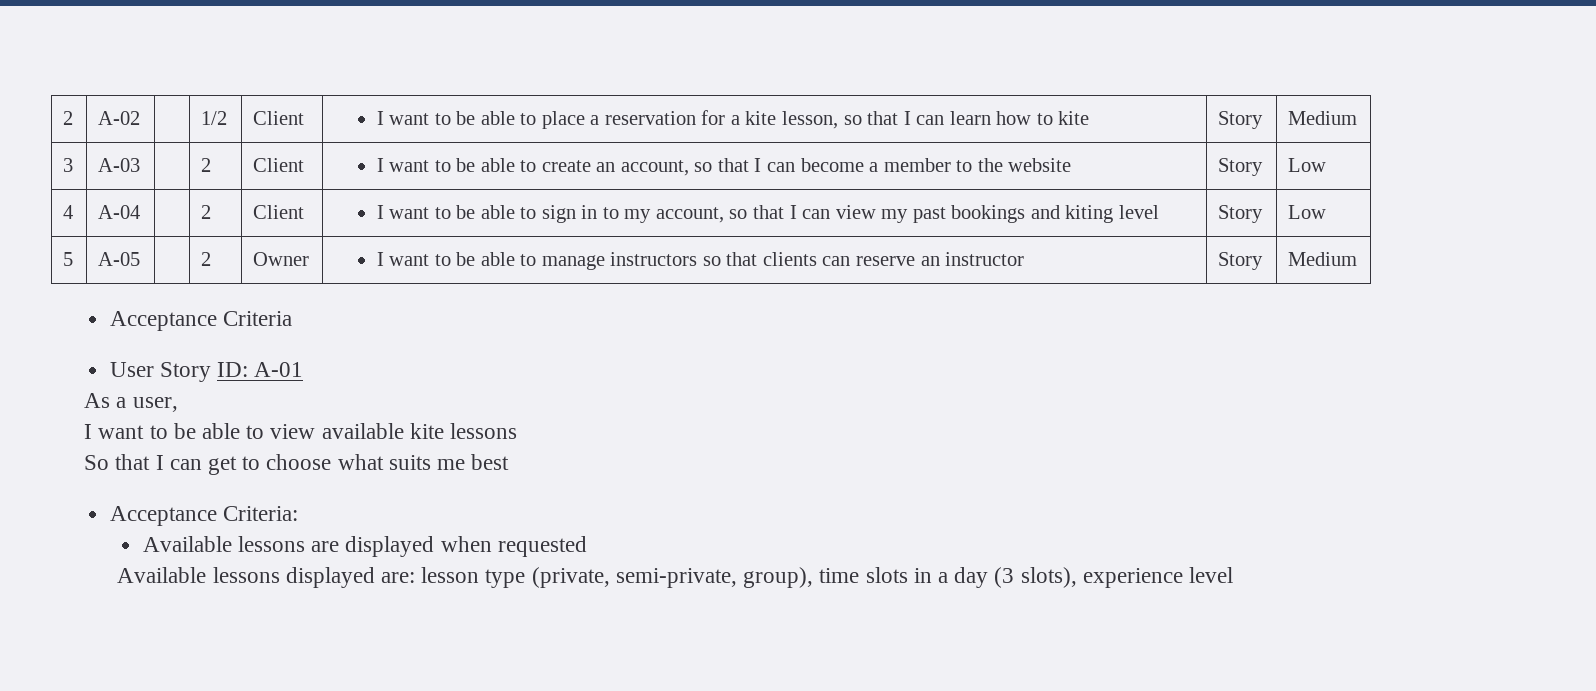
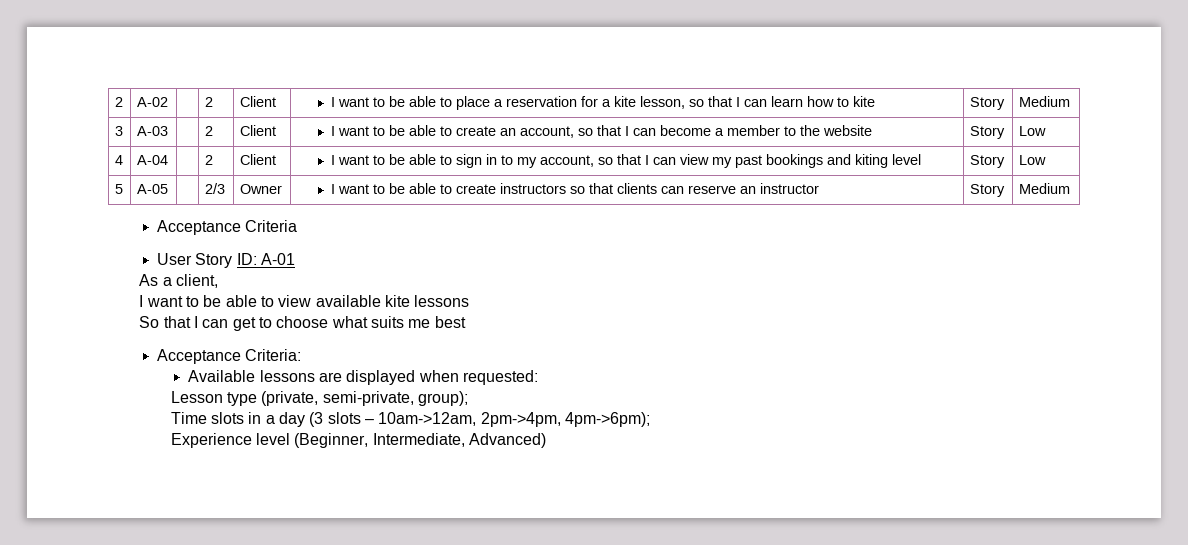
- 2 | A-02 | | 1/2 | Client | I want to be able to place a reservation for a kite lesson, so that I can learn how to kite | Story | Medium
+ 2 | A-02 | | 2 | Client | I want to be able to place a reservation for a kite lesson, so that I can learn how to kite | Story | Medium
- 5 | A-05 | | 2 | Owner | I want to be able to manage instructors so that clients can reserve an instructor | Story | Medium
+ 5 | A-05 | | 2/3 | Owner | I want to be able to create instructors so that clients can reserve an instructor | Story | Medium
- As a user,
+ As a client,
- Available lessons are displayed when requested
- Available lessons displayed are: lesson type (private, semi-private, group), time slots in a day (3 slots), experience level
+ Available lessons are displayed when requested:
+ Lesson type (private, semi-private, group);
+ Time slots in a day (3 slots – 10am->12am, 2pm->4pm, 4pm->6pm);
+ Experience level (Beginner, Intermediate, Advanced)

